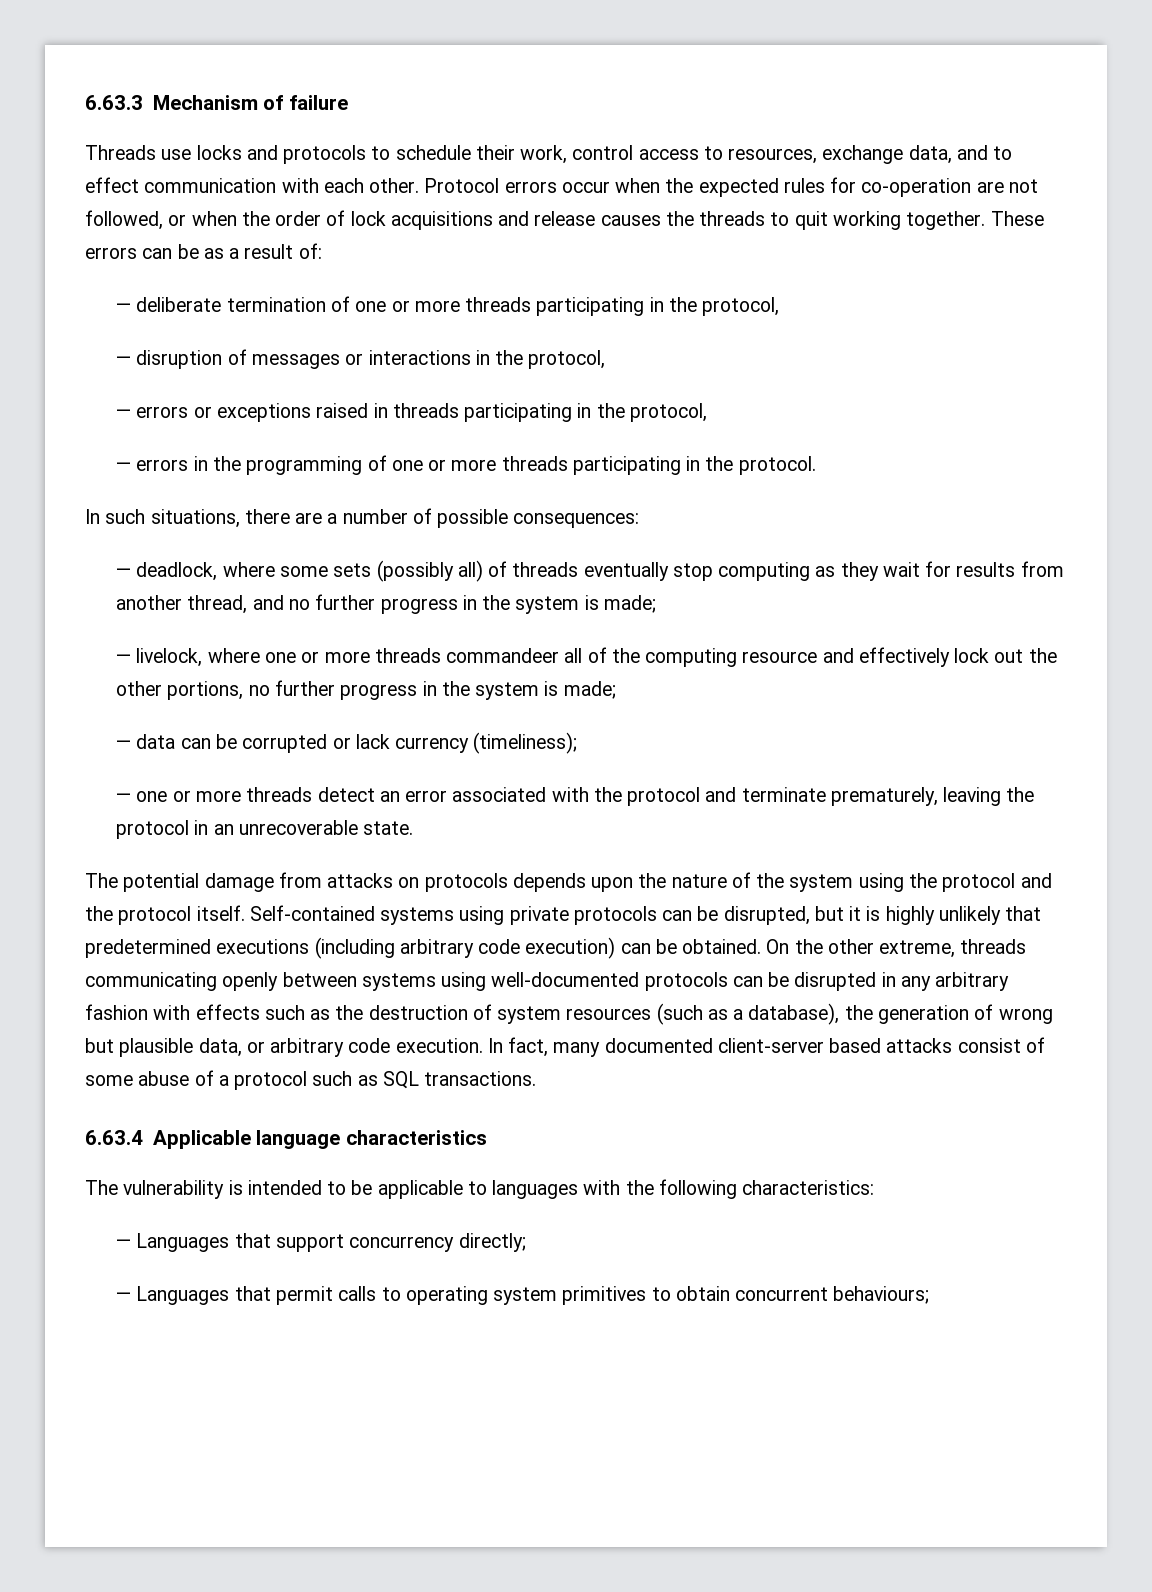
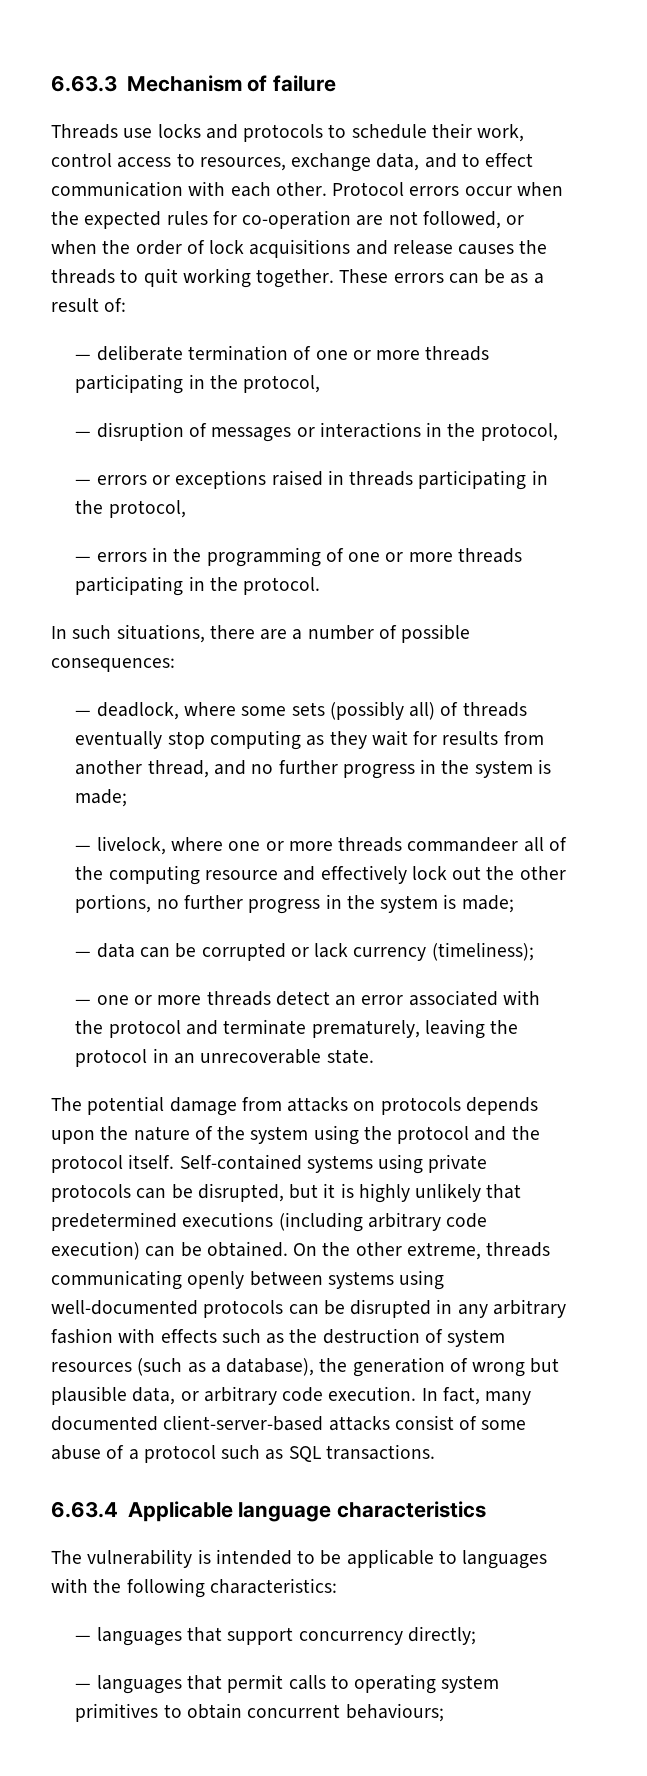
- In fact, many documented client-server based attacks consist of some abuse of a protocol such as SQL transactions.
+ In fact, many documented client-server-based attacks consist of some abuse of a protocol such as SQL transactions.
- — Languages that support concurrency directly;
+ — languages that support concurrency directly;
- — Languages that permit calls to operating system primitives to obtain concurrent behaviours;
+ — languages that permit calls to operating system primitives to obtain concurrent behaviours;

